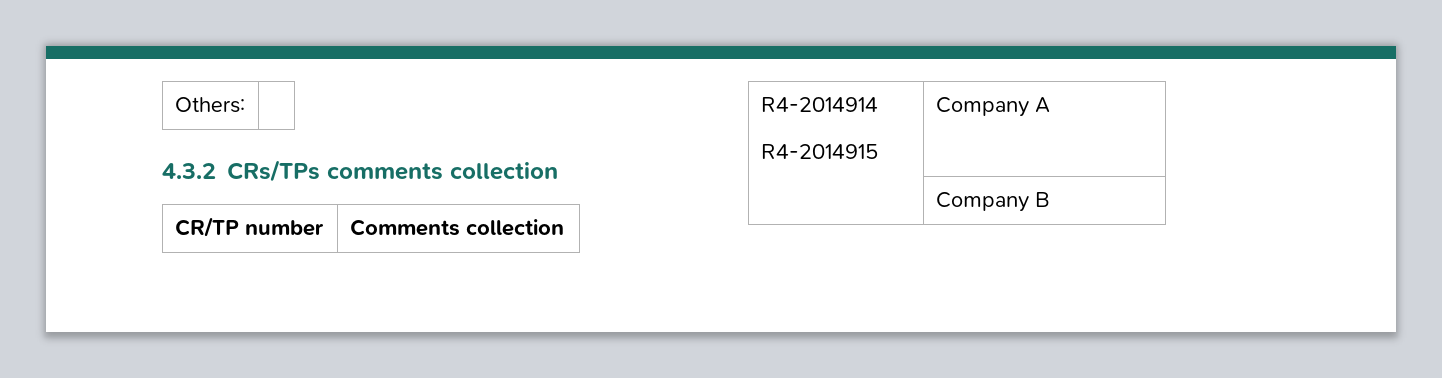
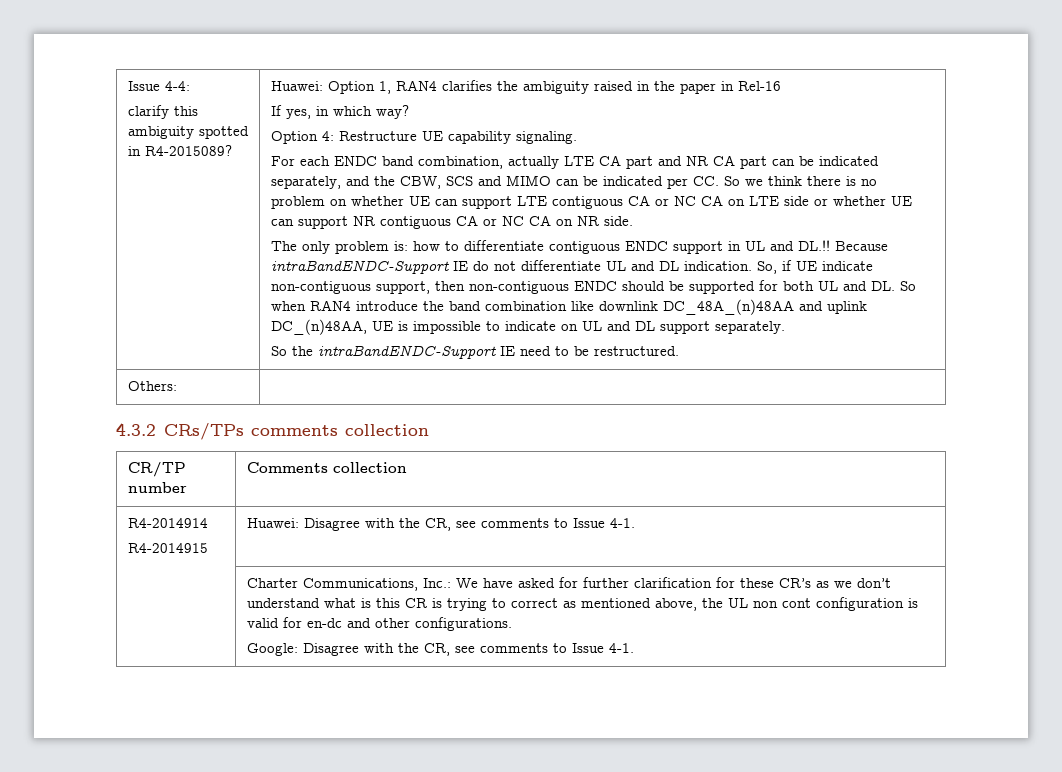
+ Issue 4-4:
+ clarify this ambiguity spotted in R4-2015089? | Huawei: Option 1, RAN4 clarifies the ambiguity raised in the paper in Rel-16
+ If yes, in which way?
+ Option 4: Restructure UE capability signaling.
+ For each ENDC band combination, actually LTE CA part and NR CA part can be indicated separately, and the CBW, SCS and MIMO can be indicated per CC. So we think there is no problem on whether UE can support LTE contiguous CA or NC CA on LTE side or whether UE can support NR contiguous CA or NC CA on NR side.
+ The only problem is: how to differentiate contiguous ENDC support in UL and DL.!! Because intraBandENDC-Support IE do not differentiate UL and DL indication. So, if UE indicate non-contiguous support, then non-contiguous ENDC should be supported for both UL and DL. So when RAN4 introduce the band combination like downlink DC_48A_(n)48AA and uplink DC_(n)48AA, UE is impossible to indicate on UL and DL support separately.
+ So the intraBandENDC-Support IE need to be restructured.
  R4-2014914
- R4-2014915 | Company A
- | Company B
+ R4-2014915 | Huawei: Disagree with the CR, see comments to Issue 4-1.
+ | Charter Communications, Inc.: We have asked for further clarification for these CR’s as we don’t understand what is this CR is trying to correct as mentioned above, the UL non cont configuration is valid for en-dc and other configurations.
+ Google: Disagree with the CR, see comments to Issue 4-1.

